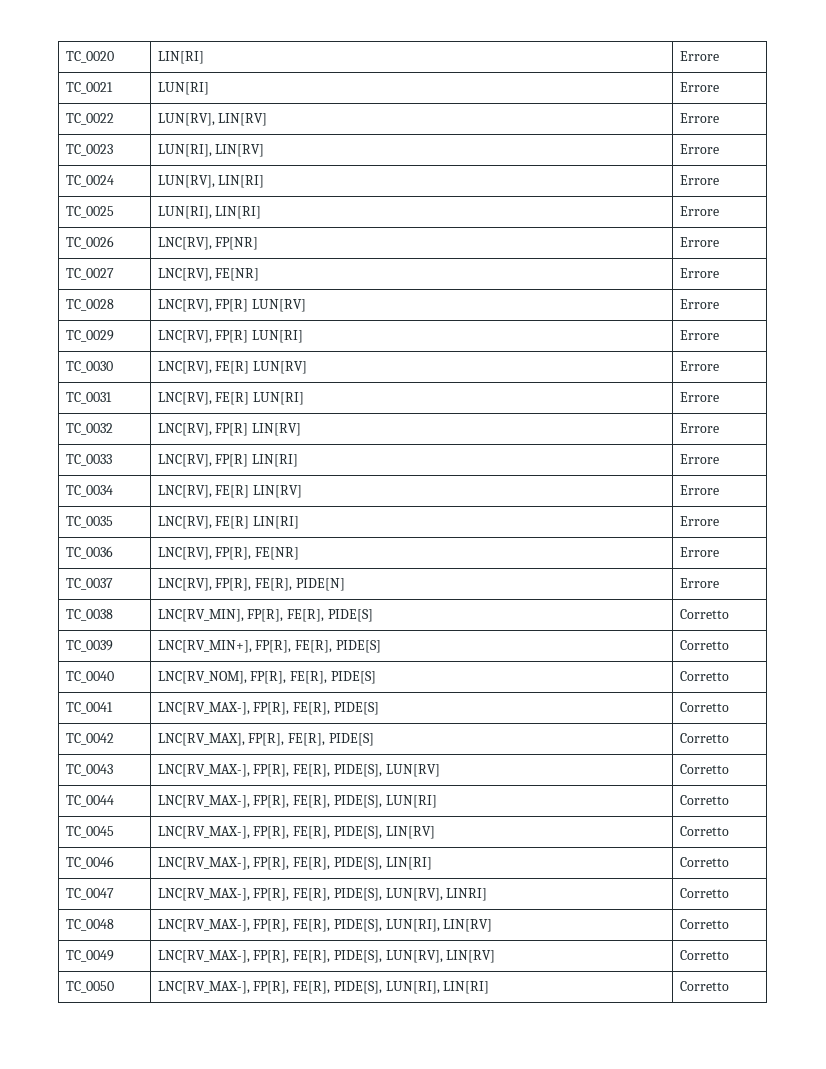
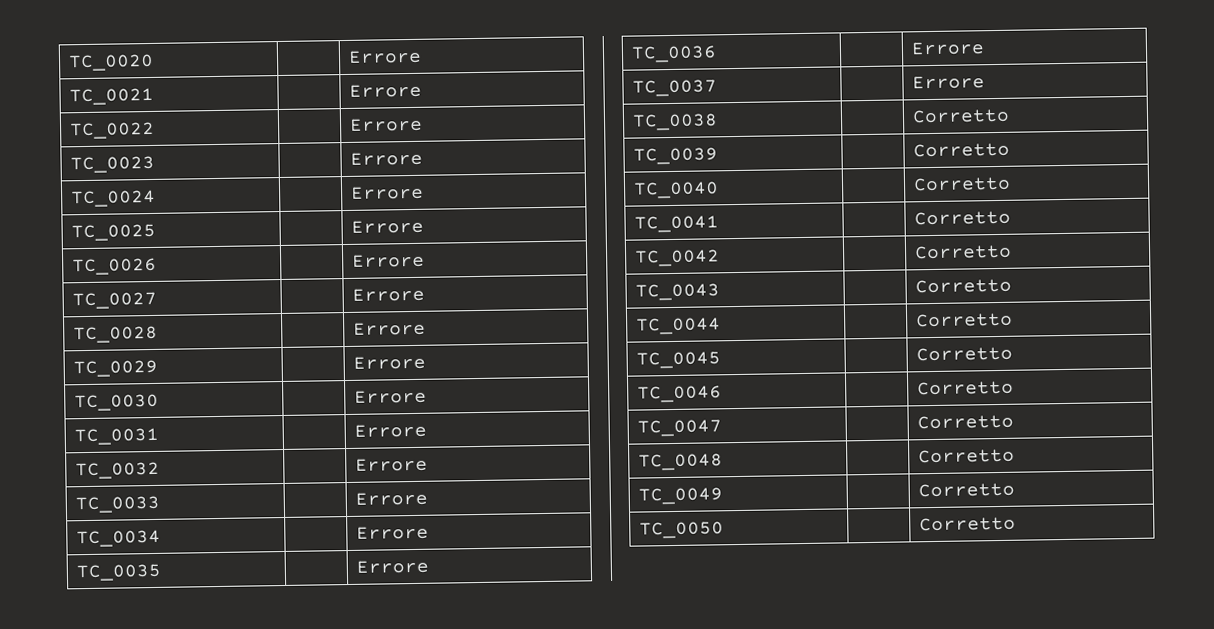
- TC_0020 | LIN[RI] | Errore
+ TC_0020 | | Errore
- TC_0021 | LUN[RI] | Errore
+ TC_0021 | | Errore
- TC_0022 | LUN[RV], LIN[RV] | Errore
+ TC_0022 | | Errore
- TC_0023 | LUN[RI], LIN[RV] | Errore
+ TC_0023 | | Errore
- TC_0024 | LUN[RV], LIN[RI] | Errore
+ TC_0024 | | Errore
- TC_0025 | LUN[RI], LIN[RI] | Errore
+ TC_0025 | | Errore
- TC_0026 | LNC[RV], FP[NR] | Errore
+ TC_0026 | | Errore
- TC_0027 | LNC[RV], FE[NR] | Errore
+ TC_0027 | | Errore
- TC_0028 | LNC[RV], FP[R] LUN[RV] | Errore
+ TC_0028 | | Errore
- TC_0029 | LNC[RV], FP[R] LUN[RI] | Errore
+ TC_0029 | | Errore
- TC_0030 | LNC[RV], FE[R] LUN[RV] | Errore
+ TC_0030 | | Errore
- TC_0031 | LNC[RV], FE[R] LUN[RI] | Errore
+ TC_0031 | | Errore
- TC_0032 | LNC[RV], FP[R] LIN[RV] | Errore
+ TC_0032 | | Errore
- TC_0033 | LNC[RV], FP[R] LIN[RI] | Errore
+ TC_0033 | | Errore
- TC_0034 | LNC[RV], FE[R] LIN[RV] | Errore
+ TC_0034 | | Errore
- TC_0035 | LNC[RV], FE[R] LIN[RI] | Errore
+ TC_0035 | | Errore
- TC_0036 | LNC[RV], FP[R], FE[NR] | Errore
+ TC_0036 | | Errore
- TC_0037 | LNC[RV], FP[R], FE[R], PIDE[N] | Errore
- TC_0038 | LNC[RV_MIN], FP[R], FE[R], PIDE[S] | Corretto
- TC_0039 | LNC[RV_MIN+], FP[R], FE[R], PIDE[S] | Corretto
- TC_0040 | LNC[RV_NOM], FP[R], FE[R], PIDE[S] | Corretto
- TC_0041 | LNC[RV_MAX-], FP[R], FE[R], PIDE[S] | Corretto
- TC_0042 | LNC[RV_MAX], FP[R], FE[R], PIDE[S] | Corretto
- TC_0043 | LNC[RV_MAX-], FP[R], FE[R], PIDE[S], LUN[RV] | Corretto
- TC_0044 | LNC[RV_MAX-], FP[R], FE[R], PIDE[S], LUN[RI] | Corretto
- TC_0045 | LNC[RV_MAX-], FP[R], FE[R], PIDE[S], LIN[RV] | Corretto
- TC_0046 | LNC[RV_MAX-], FP[R], FE[R], PIDE[S], LIN[RI] | Corretto
- TC_0047 | LNC[RV_MAX-], FP[R], FE[R], PIDE[S], LUN[RV], LINRI] | Corretto
- TC_0048 | LNC[RV_MAX-], FP[R], FE[R], PIDE[S], LUN[RI], LIN[RV] | Corretto
- TC_0049 | LNC[RV_MAX-], FP[R], FE[R], PIDE[S], LUN[RV], LIN[RV] | Corretto
- TC_0050 | LNC[RV_MAX-], FP[R], FE[R], PIDE[S], LUN[RI], LIN[RI] | Corretto
+ TC_0037 | | Errore
+ TC_0038 | | Corretto
+ TC_0039 | | Corretto
+ TC_0040 | | Corretto
+ TC_0041 | | Corretto
+ TC_0042 | | Corretto
+ TC_0043 | | Corretto
+ TC_0044 | | Corretto
+ TC_0045 | | Corretto
+ TC_0046 | | Corretto
+ TC_0047 | | Corretto
+ TC_0048 | | Corretto
+ TC_0049 | | Corretto
+ TC_0050 | | Corretto

